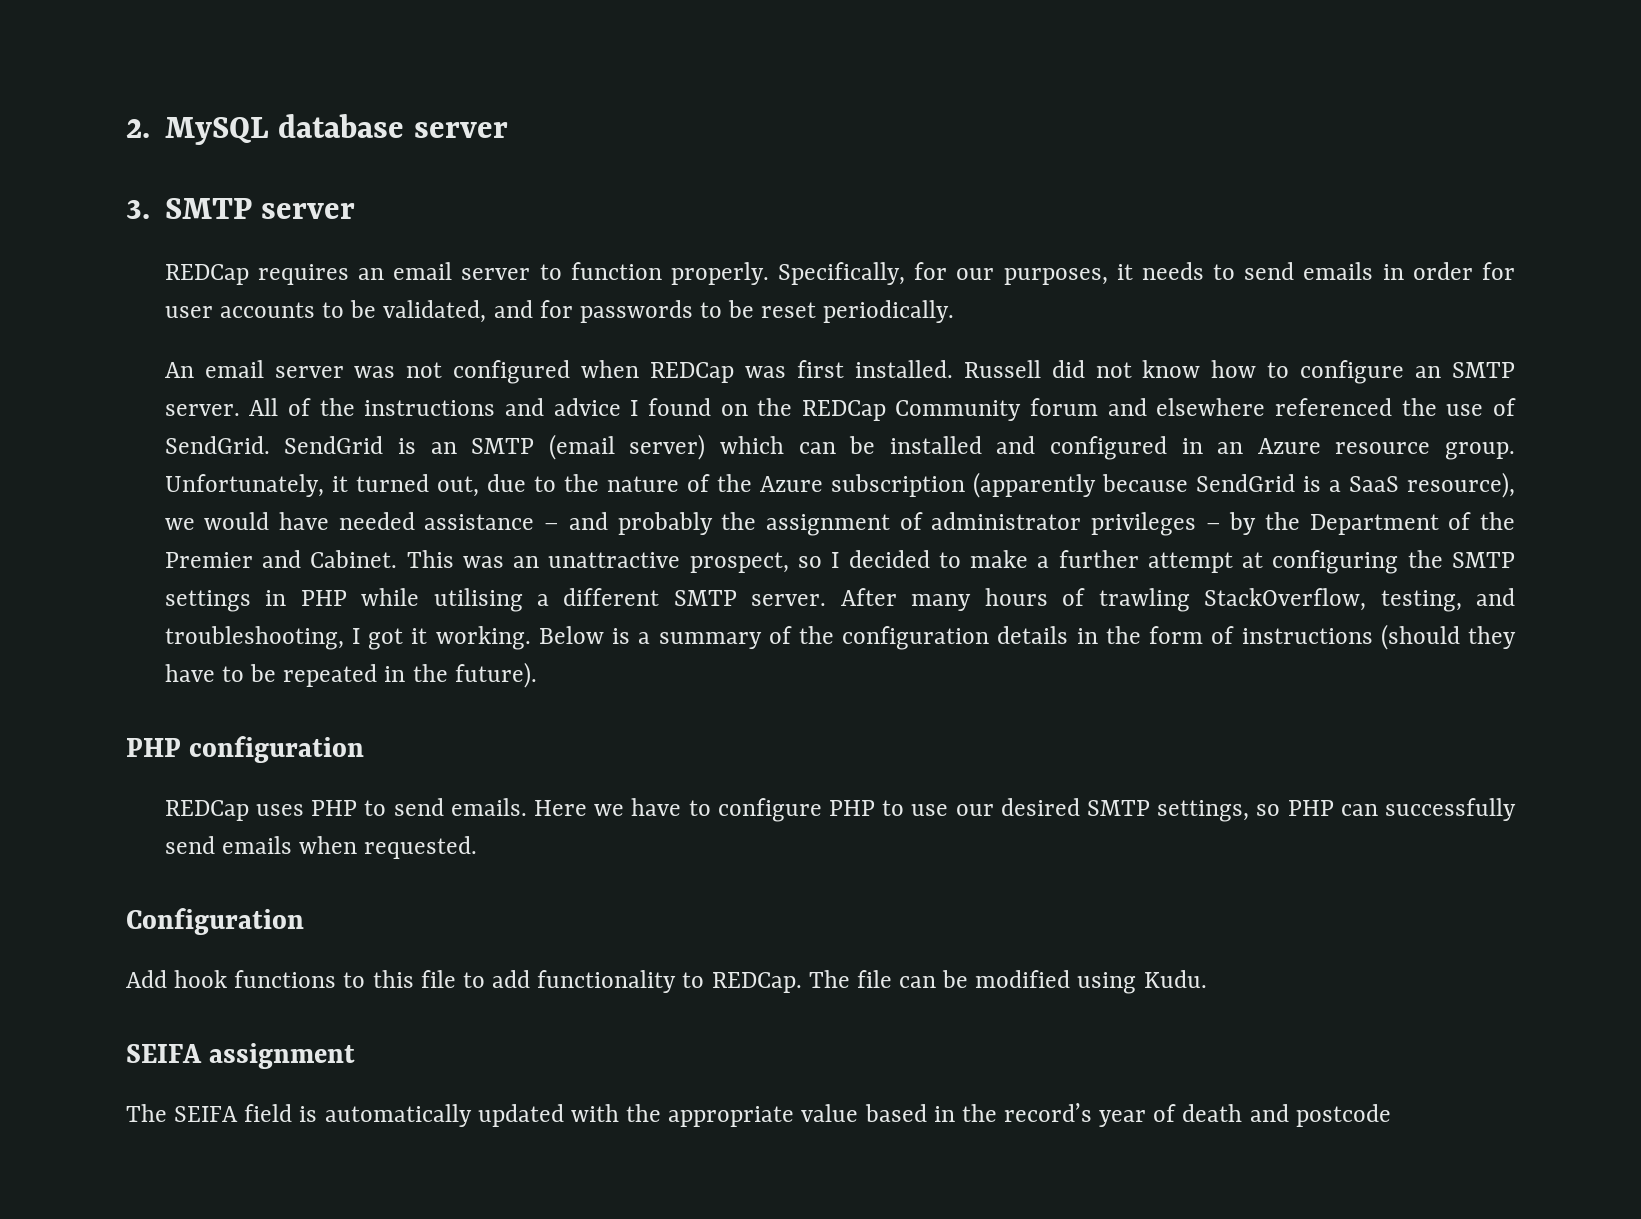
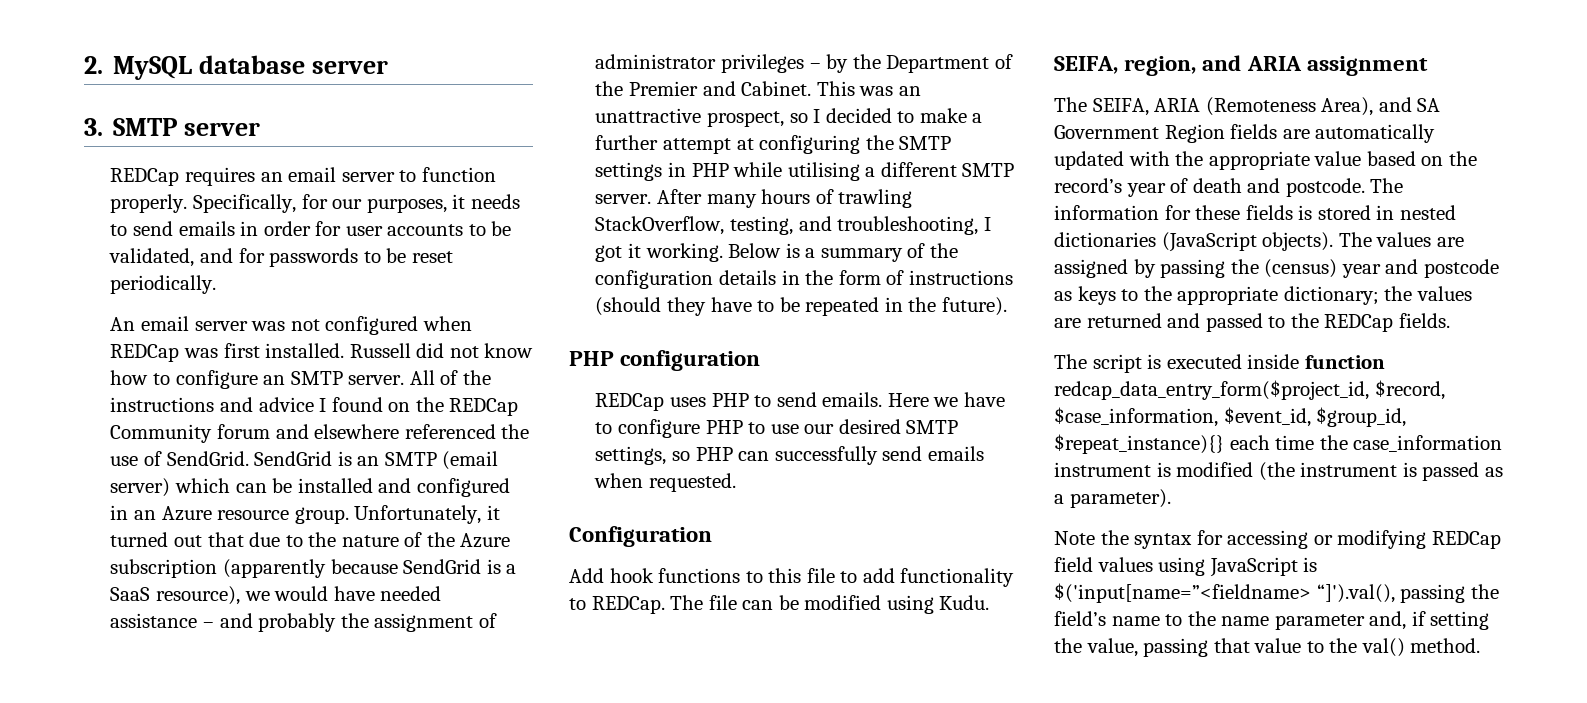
- Unfortunately, it turned out, due to the nature of the Azure subscription (apparently because SendGrid is a SaaS resource), we would have needed assistance – and probably the assignment of administrator privileges – by the Department of the Premier and Cabinet.
+ Unfortunately, it turned out that due to the nature of the Azure subscription (apparently because SendGrid is a SaaS resource), we would have needed assistance – and probably the assignment of administrator privileges – by the Department of the Premier and Cabinet.
- SEIFA assignment
- The SEIFA field is automatically updated with the appropriate value based in the record’s year of death and postcode
+ SEIFA, region, and ARIA assignment
+ The SEIFA, ARIA (Remoteness Area), and SA Government Region fields are automatically updated with the appropriate value based on the record’s year of death and postcode. The information for these fields is stored in nested dictionaries (JavaScript objects). The values are assigned by passing the (census) year and postcode as keys to the appropriate dictionary; the values are returned and passed to the REDCap fields.
+ The script is executed inside function redcap_data_entry_form($project_id, $record, $case_information, $event_id, $group_id, $repeat_instance){} each time the case_information instrument is modified (the instrument is passed as a parameter).
+ Note the syntax for accessing or modifying REDCap field values using JavaScript is $('input[name=”<fieldname> “]').val(), passing the field’s name to the name parameter and, if setting the value, passing that value to the val() method.

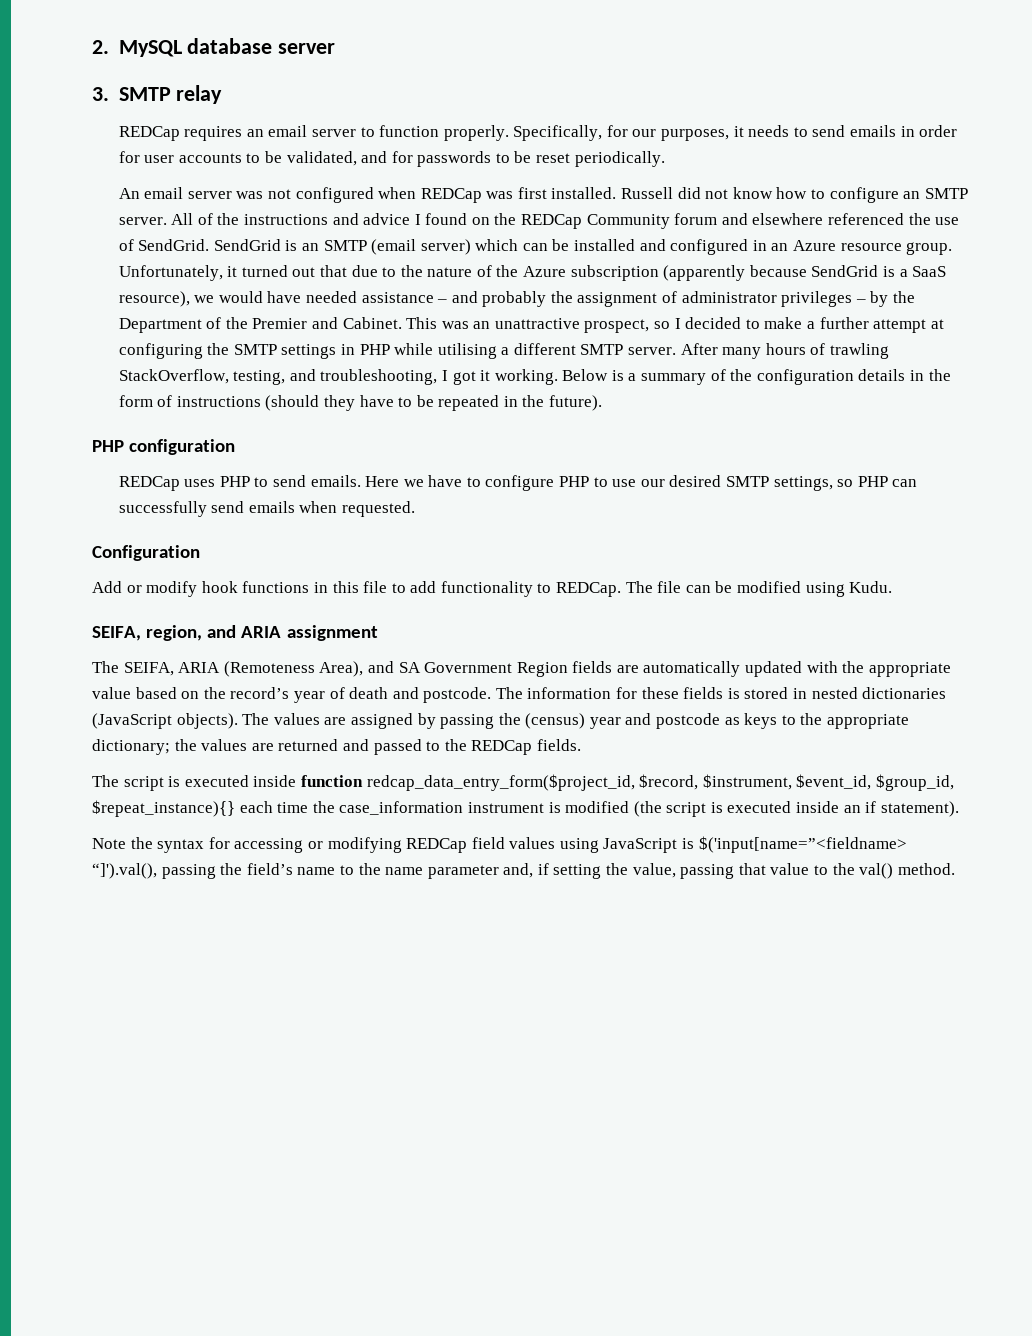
- 3. SMTP server
+ 3. SMTP relay
- Add hook functions to this file to add functionality to REDCap.
+ Add or modify hook functions in this file to add functionality to REDCap.
- The script is executed inside function redcap_data_entry_form($project_id, $record, $case_information, $event_id, $group_id, $repeat_instance){} each time the case_information instrument is modified (the instrument is passed as a parameter).
+ The script is executed inside function redcap_data_entry_form($project_id, $record, $instrument, $event_id, $group_id, $repeat_instance){} each time the case_information instrument is modified (the script is executed inside an if statement).

